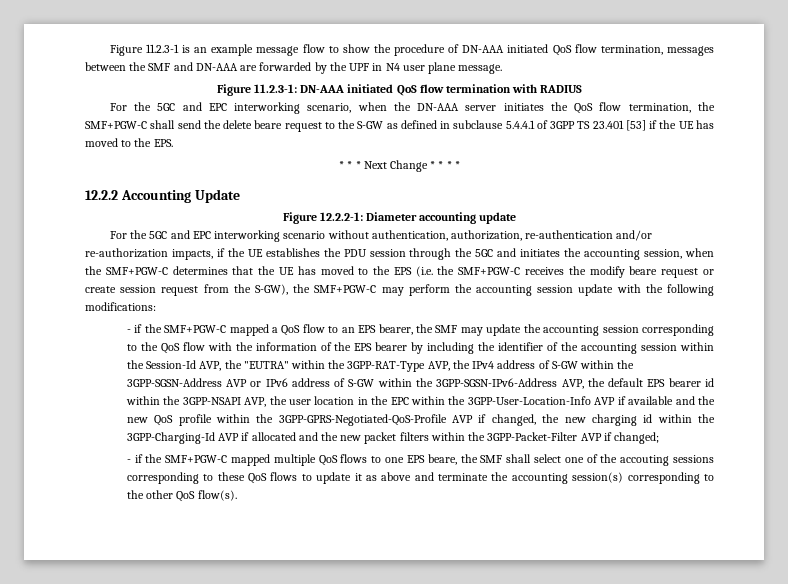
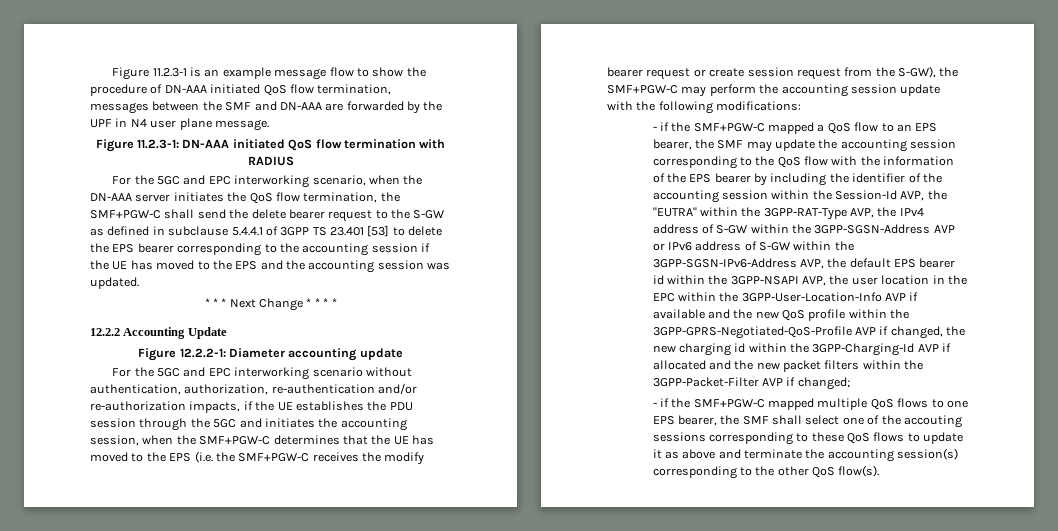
- For the 5GC and EPC interworking scenario, when the DN-AAA server initiates the QoS flow termination, the SMF+PGW-C shall send the delete beare request to the S-GW as defined in subclause 5.4.4.1 of 3GPP TS 23.401 [53] if the UE has moved to the EPS.
+ For the 5GC and EPC interworking scenario, when the DN-AAA server initiates the QoS flow termination, the SMF+PGW-C shall send the delete bearer request to the S-GW as defined in subclause 5.4.4.1 of 3GPP TS 23.401 [53] to delete the EPS bearer corresponding to the accounting session if the UE has moved to the EPS and the accounting session was updated.
- For the 5GC and EPC interworking scenario without authentication, authorization, re-authentication and/or re-authorization impacts, if the UE establishes the PDU session through the 5GC and initiates the accounting session, when the SMF+PGW-C determines that the UE has moved to the EPS (i.e. the SMF+PGW-C receives the modify beare request or create session request from the S-GW), the SMF+PGW-C may perform the accounting session update with the following modifications:
+ For the 5GC and EPC interworking scenario without authentication, authorization, re-authentication and/or re-authorization impacts, if the UE establishes the PDU session through the 5GC and initiates the accounting session, when the SMF+PGW-C determines that the UE has moved to the EPS (i.e. the SMF+PGW-C receives the modify bearer request or create session request from the S-GW), the SMF+PGW-C may perform the accounting session update with the following modifications:
- - if the SMF+PGW-C mapped multiple QoS flows to one EPS beare, the SMF shall select one of the accouting sessions corresponding to these QoS flows to update it as above and terminate the accounting session(s) corresponding to the other QoS flow(s).
+ - if the SMF+PGW-C mapped multiple QoS flows to one EPS bearer, the SMF shall select one of the accouting sessions corresponding to these QoS flows to update it as above and terminate the accounting session(s) corresponding to the other QoS flow(s).

